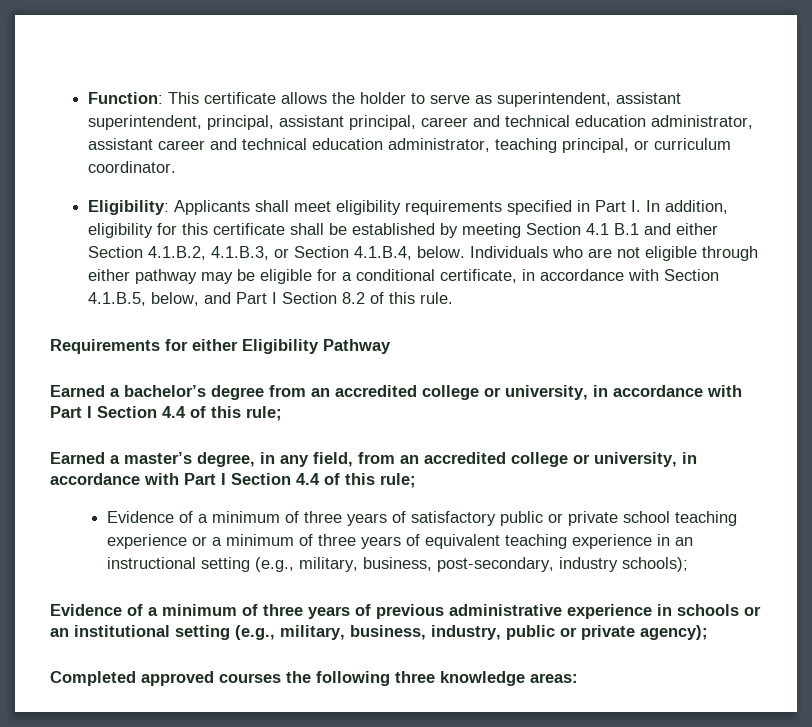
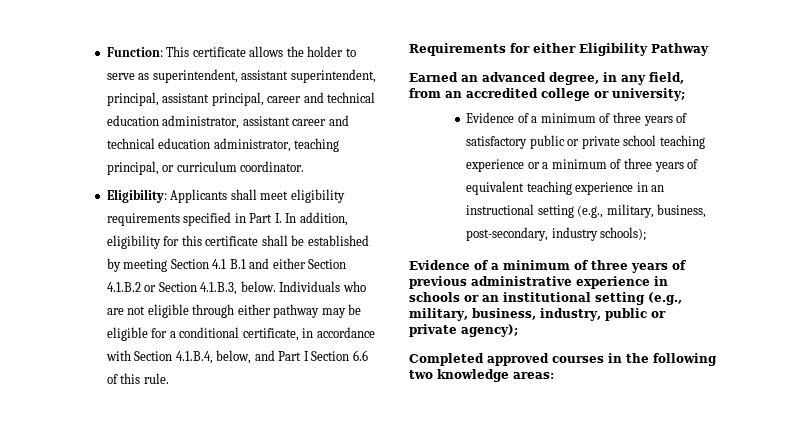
- Eligibility: Applicants shall meet eligibility requirements specified in Part I. In addition, eligibility for this certificate shall be established by meeting Section 4.1 B.1 and either Section 4.1.B.2, 4.1.B.3, or Section 4.1.B.4, below.
+ Eligibility: Applicants shall meet eligibility requirements specified in Part I. In addition, eligibility for this certificate shall be established by meeting Section 4.1 B.1 and either Section 4.1.B.2 or Section 4.1.B.3, below.
- Individuals who are not eligible through either pathway may be eligible for a conditional certificate, in accordance with Section 4.1.B.5, below, and Part I Section 8.2 of this rule.
+ Individuals who are not eligible through either pathway may be eligible for a conditional certificate, in accordance with Section 4.1.B.4, below, and Part I Section 6.6 of this rule.
- Earned a bachelor’s degree from an accredited college or university, in accordance with Part I Section 4.4 of this rule;
- Earned a master’s degree, in any field, from an accredited college or university, in accordance with Part I Section 4.4 of this rule;
+ Earned an advanced degree, in any field, from an accredited college or university;
- Completed approved courses the following three knowledge areas:
+ Completed approved courses in the following two knowledge areas:

